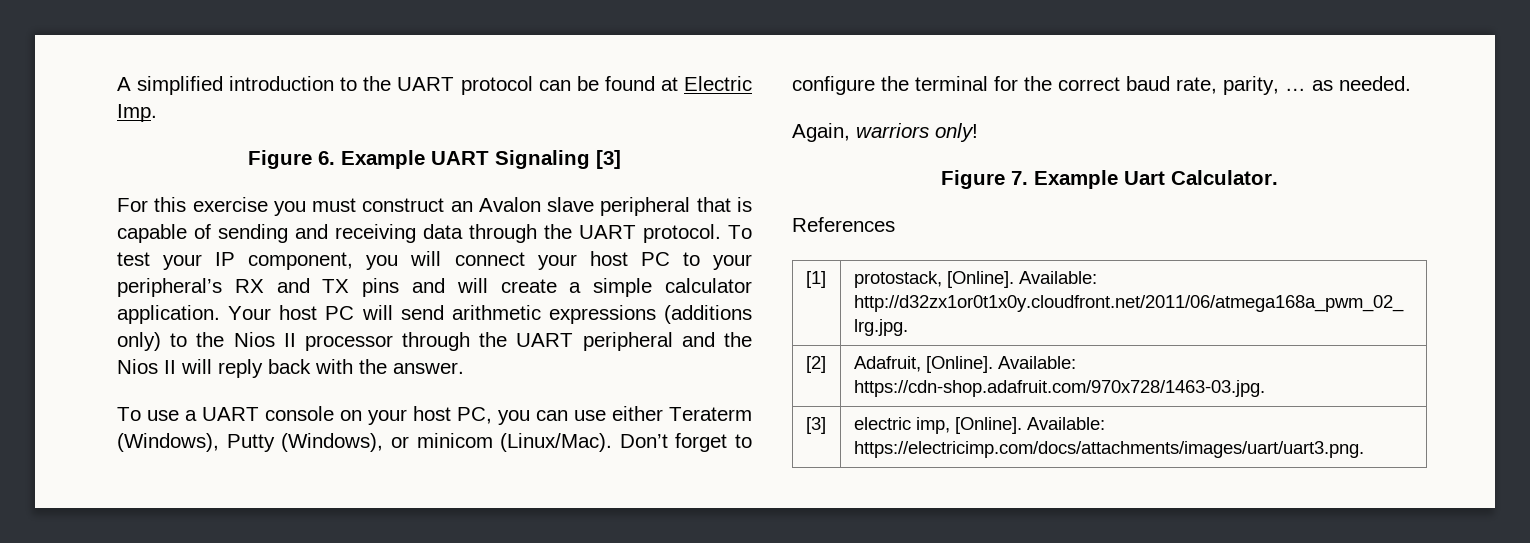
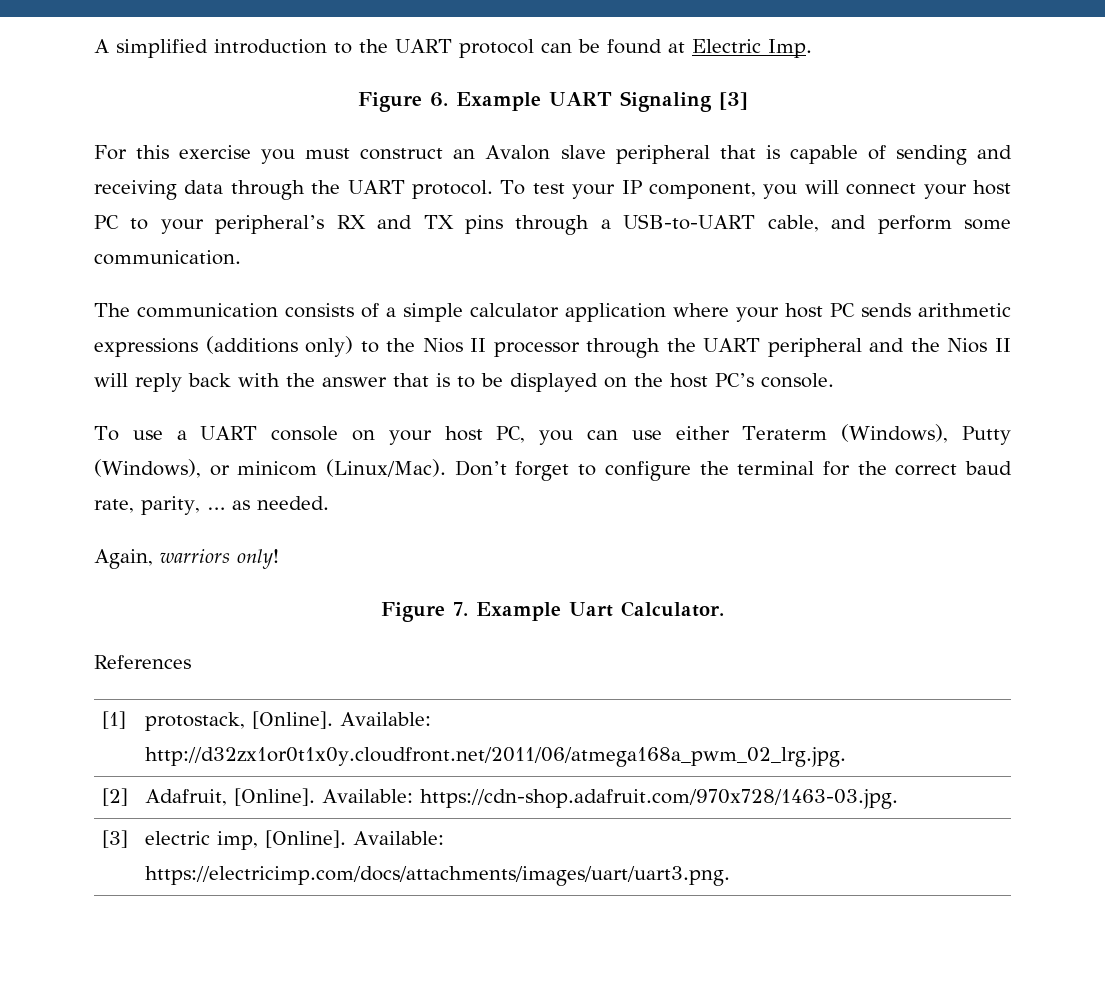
- To test your IP component, you will connect your host PC to your peripheral’s RX and TX pins and will create a simple calculator application. Your host PC will send arithmetic expressions (additions only) to the Nios II processor through the UART peripheral and the Nios II will reply back with the answer.
+ To test your IP component, you will connect your host PC to your peripheral’s RX and TX pins through a USB-to-UART cable, and perform some communication.
+ The communication consists of a simple calculator application where your host PC sends arithmetic expressions (additions only) to the Nios II processor through the UART peripheral and the Nios II will reply back with the answer that is to be displayed on the host PC’s console.

